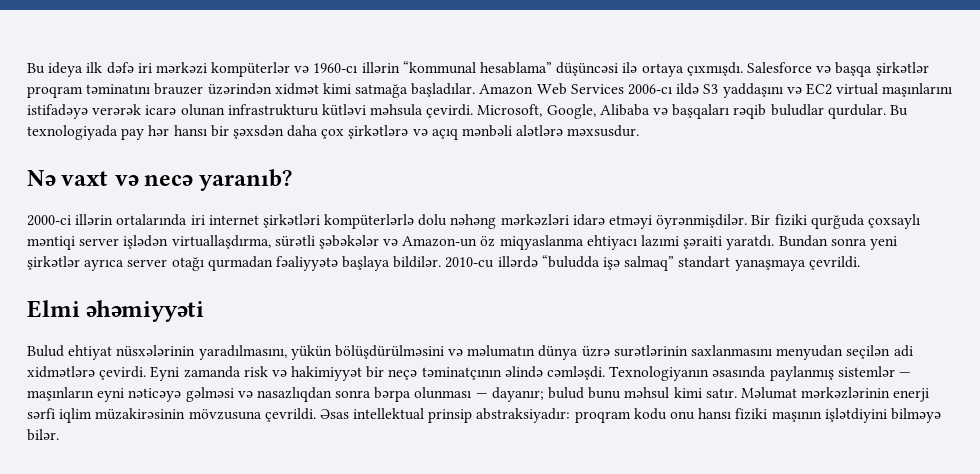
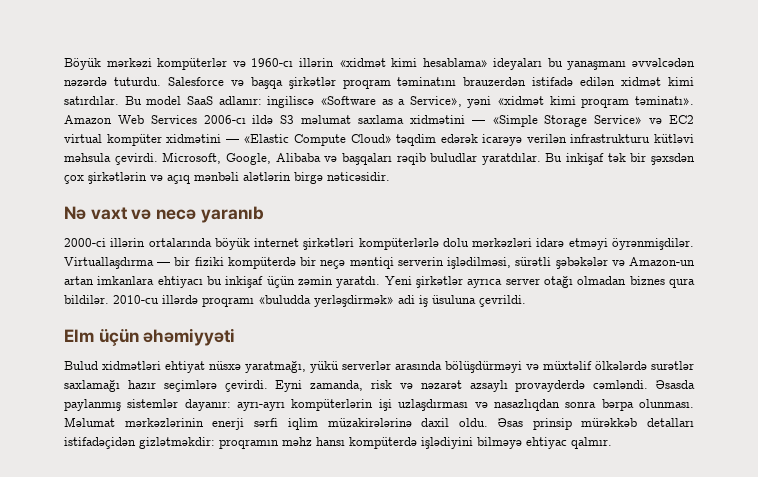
- Bu ideya ilk dəfə iri mərkəzi kompüterlər və 1960-cı illərin “kommunal hesablama” düşüncəsi ilə ortaya çıxmışdı.
+ Böyük mərkəzi kompüterlər və 1960-cı illərin «xidmət kimi hesablama» ideyaları bu yanaşmanı əvvəlcədən nəzərdə tuturdu.
- Salesforce və başqa şirkətlər proqram təminatını brauzer üzərindən xidmət kimi satmağa başladılar.
+ Salesforce və başqa şirkətlər proqram təminatını brauzerdən istifadə edilən xidmət kimi satırdılar. Bu model SaaS adlanır: ingiliscə «Software as a Service», yəni «xidmət kimi proqram təminatı».
- Amazon Web Services 2006-cı ildə S3 yaddaşını və EC2 virtual maşınlarını istifadəyə verərək icarə olunan infrastrukturu kütləvi məhsula çevirdi.
+ Amazon Web Services 2006-cı ildə S3 məlumat saxlama xidmətini — «Simple Storage Service» və EC2 virtual kompüter xidmətini — «Elastic Compute Cloud» təqdim edərək icarəyə verilən infrastrukturu kütləvi məhsula çevirdi.
- Microsoft, Google, Alibaba və başqaları rəqib buludlar qurdular. Bu texnologiyada pay hər hansı bir şəxsdən daha çox şirkətlərə və açıq mənbəli alətlərə məxsusdur.
+ Microsoft, Google, Alibaba və başqaları rəqib buludlar yaratdılar. Bu inkişaf tək bir şəxsdən çox şirkətlərin və açıq mənbəli alətlərin birgə nəticəsidir.
- Nə vaxt və necə yaranıb?
+ Nə vaxt və necə yaranıb
- 2000-ci illərin ortalarında iri internet şirkətləri kompüterlərlə dolu nəhəng mərkəzləri idarə etməyi öyrənmişdilər.
+ 2000-ci illərin ortalarında böyük internet şirkətləri kompüterlərlə dolu mərkəzləri idarə etməyi öyrənmişdilər.
- Bir fiziki qurğuda çoxsaylı məntiqi server işlədən virtuallaşdırma, sürətli şəbəkələr və Amazon-un öz miqyaslanma ehtiyacı lazımi şəraiti yaratdı. Bundan sonra yeni şirkətlər ayrıca server otağı qurmadan fəaliyyətə başlaya bildilər. 2010-cu illərdə “buludda işə salmaq” standart yanaşmaya çevrildi.
+ Virtuallaşdırma — bir fiziki kompüterdə bir neçə məntiqi serverin işlədilməsi, sürətli şəbəkələr və Amazon-un artan imkanlara ehtiyacı bu inkişaf üçün zəmin yaratdı. Yeni şirkətlər ayrıca server otağı olmadan biznes qura bildilər. 2010-cu illərdə proqramı «buludda yerləşdirmək» adi iş üsuluna çevrildi.
- Elmi əhəmiyyəti
+ Elm üçün əhəmiyyəti
- Bulud ehtiyat nüsxələrinin yaradılmasını, yükün bölüşdürülməsini və məlumatın dünya üzrə surətlərinin saxlanmasını menyudan seçilən adi xidmətlərə çevirdi.
+ Bulud xidmətləri ehtiyat nüsxə yaratmağı, yükü serverlər arasında bölüşdürməyi və müxtəlif ölkələrdə surətlər saxlamağı hazır seçimlərə çevirdi.
- Eyni zamanda risk və hakimiyyət bir neçə təminatçının əlində cəmləşdi. Texnologiyanın əsasında paylanmış sistemlər — maşınların eyni nəticəyə gəlməsi və nasazlıqdan sonra bərpa olunması — dayanır; bulud bunu məhsul kimi satır.
+ Eyni zamanda, risk və nəzarət azsaylı provayderdə cəmləndi. Əsasda paylanmış sistemlər dayanır: ayrı-ayrı kompüterlərin işi uzlaşdırması və nasazlıqdan sonra bərpa olunması.
- Məlumat mərkəzlərinin enerji sərfi iqlim müzakirəsinin mövzusuna çevrildi. Əsas intellektual prinsip abstraksiyadır: proqram kodu onu hansı fiziki maşının işlətdiyini bilməyə bilər.
+ Məlumat mərkəzlərinin enerji sərfi iqlim müzakirələrinə daxil oldu. Əsas prinsip mürəkkəb detalları istifadəçidən gizlətməkdir: proqramın məhz hansı kompüterdə işlədiyini bilməyə ehtiyac qalmır.

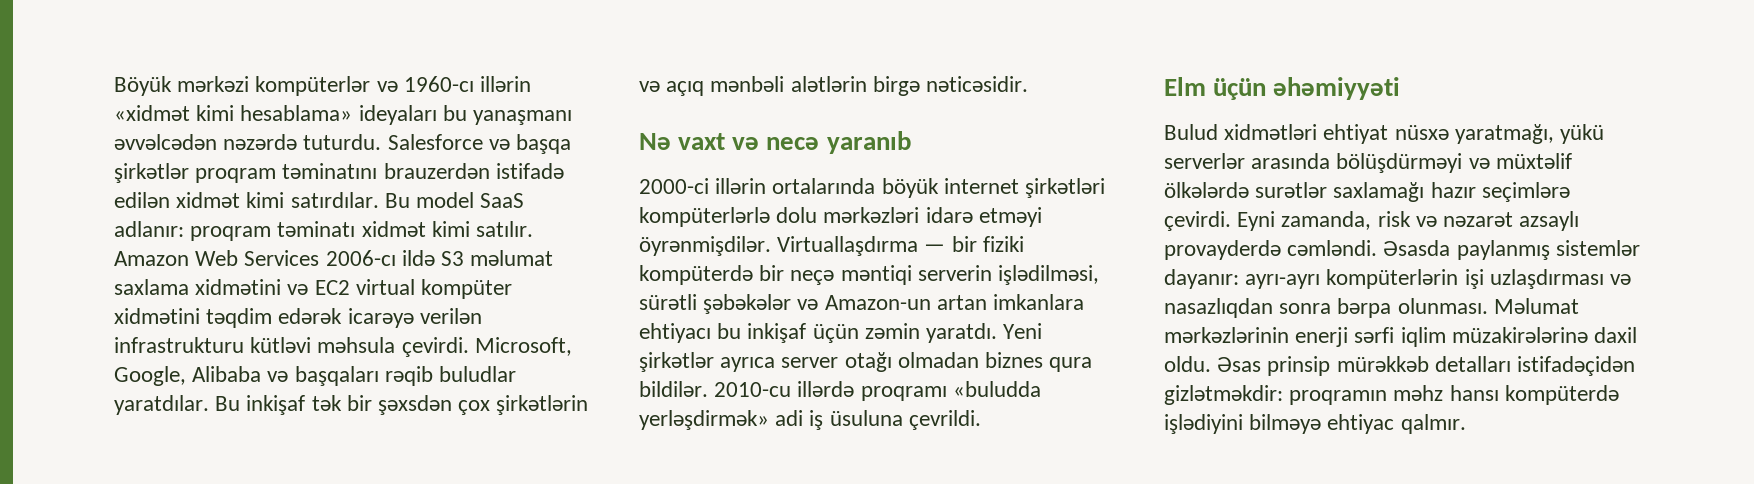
- Bu model SaaS adlanır: ingiliscə «Software as a Service», yəni «xidmət kimi proqram təminatı».
+ Bu model SaaS adlanır: proqram təminatı xidmət kimi satılır.
- Amazon Web Services 2006-cı ildə S3 məlumat saxlama xidmətini — «Simple Storage Service» və EC2 virtual kompüter xidmətini — «Elastic Compute Cloud» təqdim edərək icarəyə verilən infrastrukturu kütləvi məhsula çevirdi.
+ Amazon Web Services 2006-cı ildə S3 məlumat saxlama xidmətini və EC2 virtual kompüter xidmətini təqdim edərək icarəyə verilən infrastrukturu kütləvi məhsula çevirdi.

